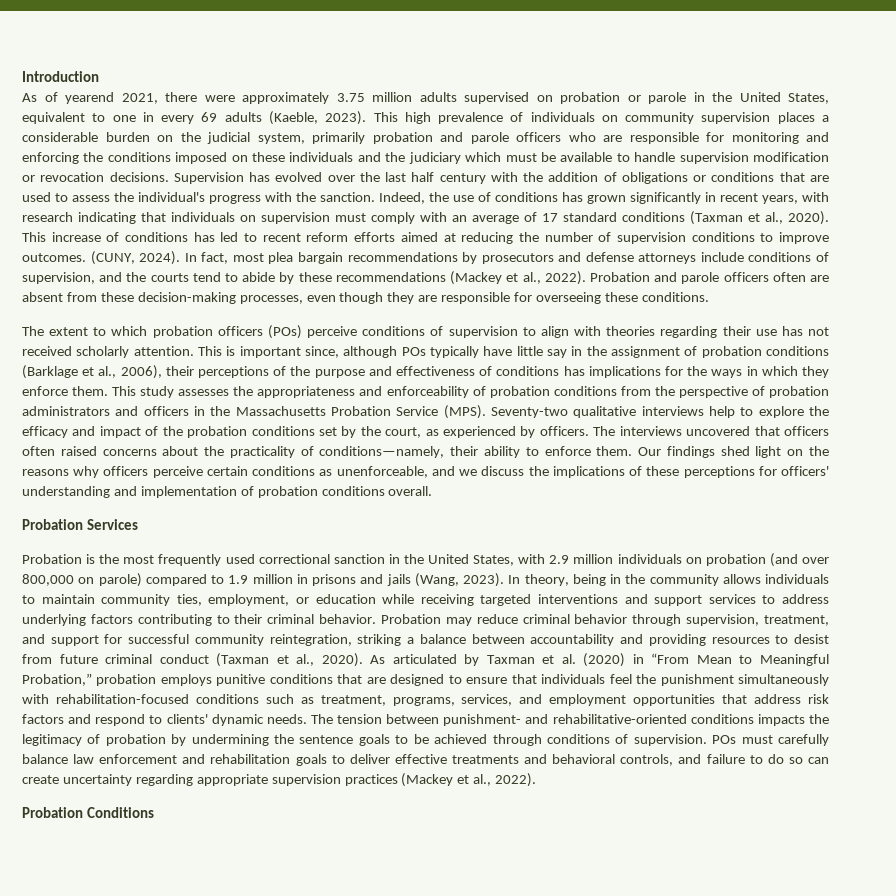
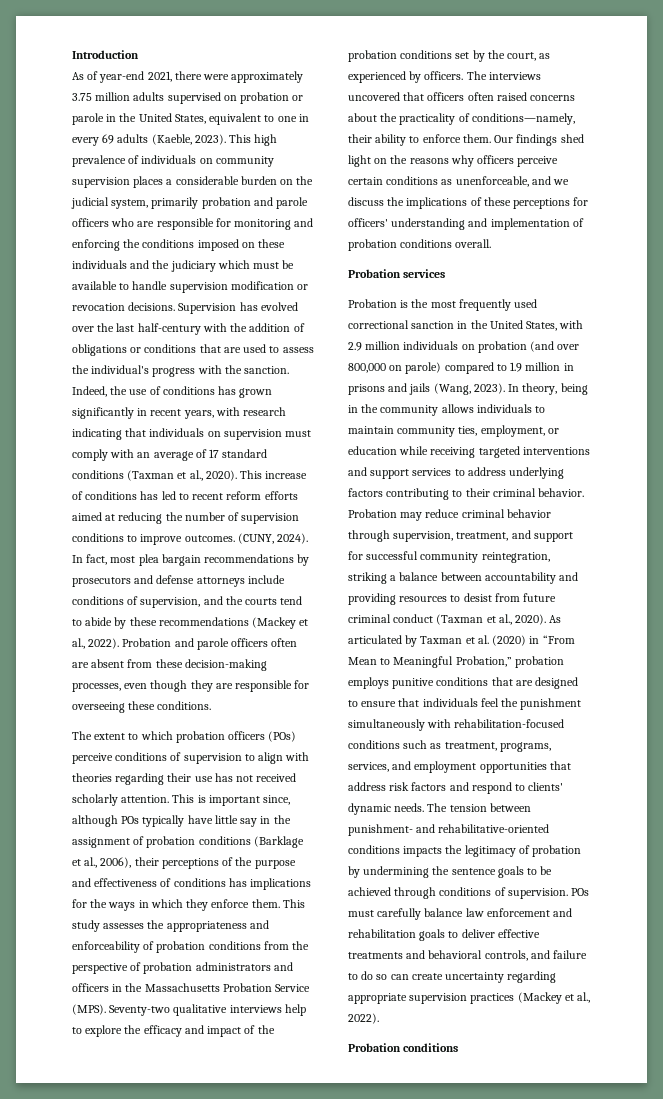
- As of yearend 2021, there were approximately 3.75 million adults supervised on probation or parole in the United States, equivalent to one in every 69 adults (Kaeble, 2023).
+ As of year-end 2021, there were approximately 3.75 million adults supervised on probation or parole in the United States, equivalent to one in every 69 adults (Kaeble, 2023).
- Supervision has evolved over the last half century with the addition of obligations or conditions that are used to assess the individual's progress with the sanction.
+ Supervision has evolved over the last half-century with the addition of obligations or conditions that are used to assess the individual's progress with the sanction.
- Probation Services
+ Probation services
- Probation Conditions
+ Probation conditions

